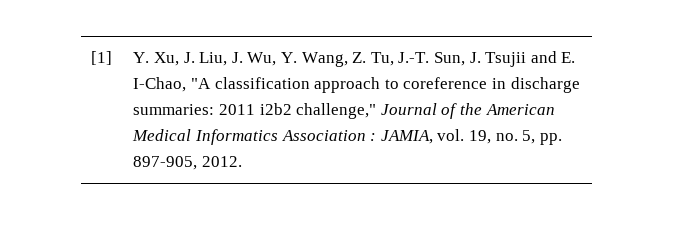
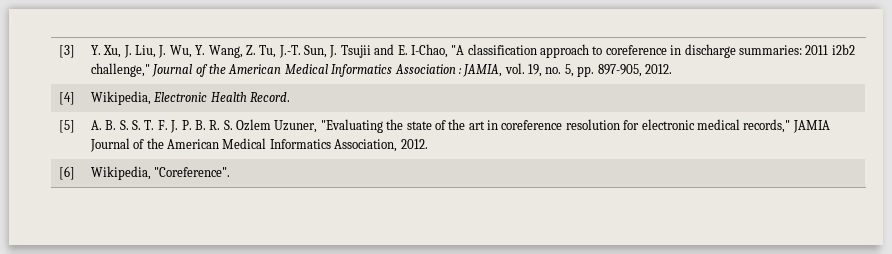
- [1]
+ [3]
+ [4] | Wikipedia, Electronic Health Record.
+ [5] | A. B. S. S. T. F. J. P. B. R. S. Ozlem Uzuner, "Evaluating the state of the art in coreference resolution for electronic medical records," JAMIA Journal of the American Medical Informatics Association, 2012.
+ [6] | Wikipedia, "Coreference".

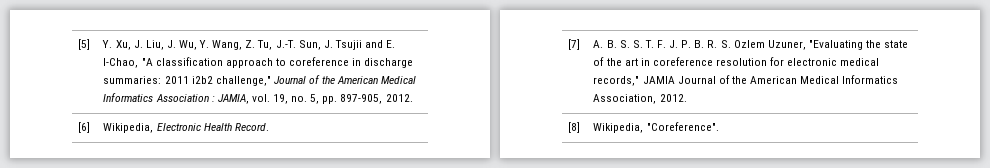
- [3]
+ [5]
- [4] | Wikipedia, Electronic Health Record.
+ [6] | Wikipedia, Electronic Health Record.
- [5] | A. B. S. S. T. F. J. P. B. R. S. Ozlem Uzuner, "Evaluating the state of the art in coreference resolution for electronic medical records," JAMIA Journal of the American Medical Informatics Association, 2012.
+ [7] | A. B. S. S. T. F. J. P. B. R. S. Ozlem Uzuner, "Evaluating the state of the art in coreference resolution for electronic medical records," JAMIA Journal of the American Medical Informatics Association, 2012.
- [6] | Wikipedia, "Coreference".
+ [8] | Wikipedia, "Coreference".

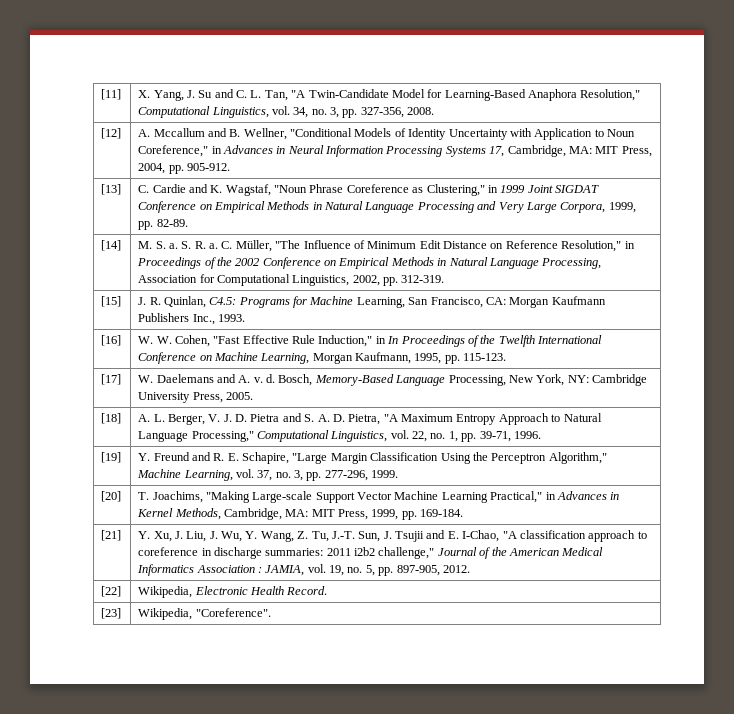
- [5]
+ [11] | X. Yang, J. Su and C. L. Tan, "A Twin-Candidate Model for Learning-Based Anaphora Resolution," Computational Linguistics, vol. 34, no. 3, pp. 327-356, 2008.
+ [12] | A. Mccallum and B. Wellner, "Conditional Models of Identity Uncertainty with Application to Noun Coreference," in Advances in Neural Information Processing Systems 17, Cambridge, MA: MIT Press, 2004, pp. 905-912.
+ [13] | C. Cardie and K. Wagstaf, "Noun Phrase Coreference as Clustering," in 1999 Joint SIGDAT Conference on Empirical Methods in Natural Language Processing and Very Large Corpora, 1999, pp. 82-89.
+ [14] | M. S. a. S. R. a. C. Müller, "The Influence of Minimum Edit Distance on Reference Resolution," in Proceedings of the 2002 Conference on Empirical Methods in Natural Language Processing, Association for Computational Linguistics, 2002, pp. 312-319.
+ [15] | J. R. Quinlan, C4.5: Programs for Machine Learning, San Francisco, CA: Morgan Kaufmann Publishers Inc., 1993.
+ [16] | W. W. Cohen, "Fast Effective Rule Induction," in In Proceedings of the Twelfth International Conference on Machine Learning, Morgan Kaufmann, 1995, pp. 115-123.
+ [17] | W. Daelemans and A. v. d. Bosch, Memory-Based Language Processing, New York, NY: Cambridge University Press, 2005.
+ [18] | A. L. Berger, V. J. D. Pietra and S. A. D. Pietra, "A Maximum Entropy Approach to Natural Language Processing," Computational Linguistics, vol. 22, no. 1, pp. 39-71, 1996.
+ [19] | Y. Freund and R. E. Schapire, "Large Margin Classification Using the Perceptron Algorithm," Machine Learning, vol. 37, no. 3, pp. 277-296, 1999.
+ [20] | T. Joachims, "Making Large-scale Support Vector Machine Learning Practical," in Advances in Kernel Methods, Cambridge, MA: MIT Press, 1999, pp. 169-184.
+ [21]
- [6] | Wikipedia, Electronic Health Record.
+ [22] | Wikipedia, Electronic Health Record.
- [7] | A. B. S. S. T. F. J. P. B. R. S. Ozlem Uzuner, "Evaluating the state of the art in coreference resolution for electronic medical records," JAMIA Journal of the American Medical Informatics Association, 2012.
- [8] | Wikipedia, "Coreference".
+ [23] | Wikipedia, "Coreference".

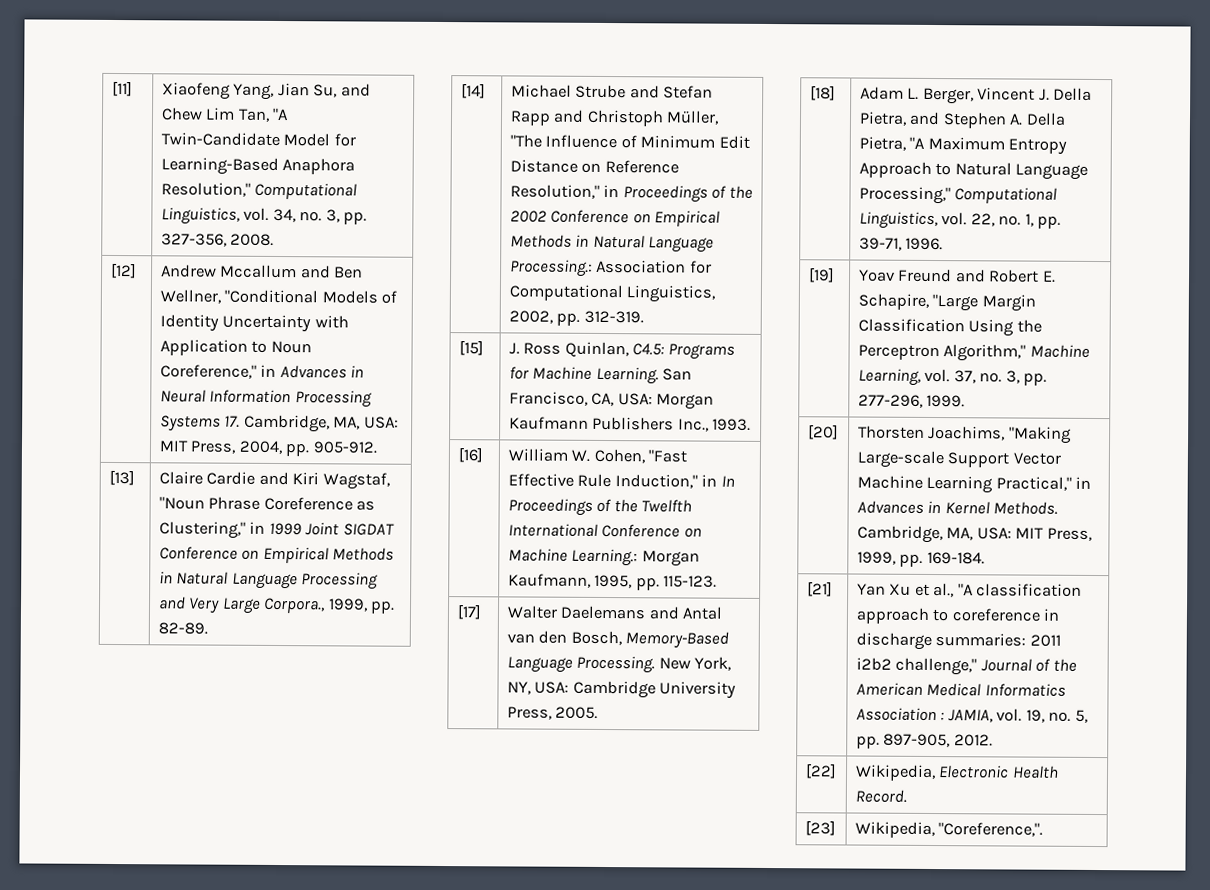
- [11] | X. Yang, J. Su and C. L. Tan, "A Twin-Candidate Model for Learning-Based Anaphora Resolution," Computational Linguistics, vol. 34, no. 3, pp. 327-356, 2008.
+ [11] | Xiaofeng Yang, Jian Su, and Chew Lim Tan, "A Twin-Candidate Model for Learning-Based Anaphora Resolution," Computational Linguistics, vol. 34, no. 3, pp. 327-356, 2008.
- [12] | A. Mccallum and B. Wellner, "Conditional Models of Identity Uncertainty with Application to Noun Coreference," in Advances in Neural Information Processing Systems 17, Cambridge, MA: MIT Press, 2004, pp. 905-912.
+ [12] | Andrew Mccallum and Ben Wellner, "Conditional Models of Identity Uncertainty with Application to Noun Coreference," in Advances in Neural Information Processing Systems 17. Cambridge, MA, USA: MIT Press, 2004, pp. 905-912.
- [13] | C. Cardie and K. Wagstaf, "Noun Phrase Coreference as Clustering," in 1999 Joint SIGDAT Conference on Empirical Methods in Natural Language Processing and Very Large Corpora, 1999, pp. 82-89.
+ [13] | Claire Cardie and Kiri Wagstaf, "Noun Phrase Coreference as Clustering," in 1999 Joint SIGDAT Conference on Empirical Methods in Natural Language Processing and Very Large Corpora., 1999, pp. 82-89.
- [14] | M. S. a. S. R. a. C. Müller, "The Influence of Minimum Edit Distance on Reference Resolution," in Proceedings of the 2002 Conference on Empirical Methods in Natural Language Processing, Association for Computational Linguistics, 2002, pp. 312-319.
+ [14] | Michael Strube and Stefan Rapp and Christoph Müller, "The Influence of Minimum Edit Distance on Reference Resolution," in Proceedings of the 2002 Conference on Empirical Methods in Natural Language Processing.: Association for Computational Linguistics, 2002, pp. 312-319.
- [15] | J. R. Quinlan, C4.5: Programs for Machine Learning, San Francisco, CA: Morgan Kaufmann Publishers Inc., 1993.
+ [15] | J. Ross Quinlan, C4.5: Programs for Machine Learning. San Francisco, CA, USA: Morgan Kaufmann Publishers Inc., 1993.
- [16] | W. W. Cohen, "Fast Effective Rule Induction," in In Proceedings of the Twelfth International Conference on Machine Learning, Morgan Kaufmann, 1995, pp. 115-123.
+ [16] | William W. Cohen, "Fast Effective Rule Induction," in In Proceedings of the Twelfth International Conference on Machine Learning.: Morgan Kaufmann, 1995, pp. 115-123.
- [17] | W. Daelemans and A. v. d. Bosch, Memory-Based Language Processing, New York, NY: Cambridge University Press, 2005.
+ [17] | Walter Daelemans and Antal van den Bosch, Memory-Based Language Processing. New York, NY, USA: Cambridge University Press, 2005.
- [18] | A. L. Berger, V. J. D. Pietra and S. A. D. Pietra, "A Maximum Entropy Approach to Natural Language Processing," Computational Linguistics, vol. 22, no. 1, pp. 39-71, 1996.
+ [18] | Adam L. Berger, Vincent J. Della Pietra, and Stephen A. Della Pietra, "A Maximum Entropy Approach to Natural Language Processing," Computational Linguistics, vol. 22, no. 1, pp. 39-71, 1996.
- [19] | Y. Freund and R. E. Schapire, "Large Margin Classification Using the Perceptron Algorithm," Machine Learning, vol. 37, no. 3, pp. 277-296, 1999.
+ [19] | Yoav Freund and Robert E. Schapire, "Large Margin Classification Using the Perceptron Algorithm," Machine Learning, vol. 37, no. 3, pp. 277-296, 1999.
- [20] | T. Joachims, "Making Large-scale Support Vector Machine Learning Practical," in Advances in Kernel Methods, Cambridge, MA: MIT Press, 1999, pp. 169-184.
+ [20] | Thorsten Joachims, "Making Large-scale Support Vector Machine Learning Practical," in Advances in Kernel Methods. Cambridge, MA, USA: MIT Press, 1999, pp. 169-184.
- Y. Xu, J. Liu, J. Wu, Y. Wang, Z. Tu, J.-T. Sun, J. Tsujii and E. I-Chao, "A classification approach to coreference in discharge summaries: 2011 i2b2 challenge," Journal of the American Medical Informatics Association : JAMIA, vol. 19, no. 5, pp. 897-905, 2012.
+ Yan Xu et al., "A classification approach to coreference in discharge summaries: 2011 i2b2 challenge," Journal of the American Medical Informatics Association : JAMIA, vol. 19, no. 5, pp. 897-905, 2012.
- [23] | Wikipedia, "Coreference".
+ [23] | Wikipedia, "Coreference,".

